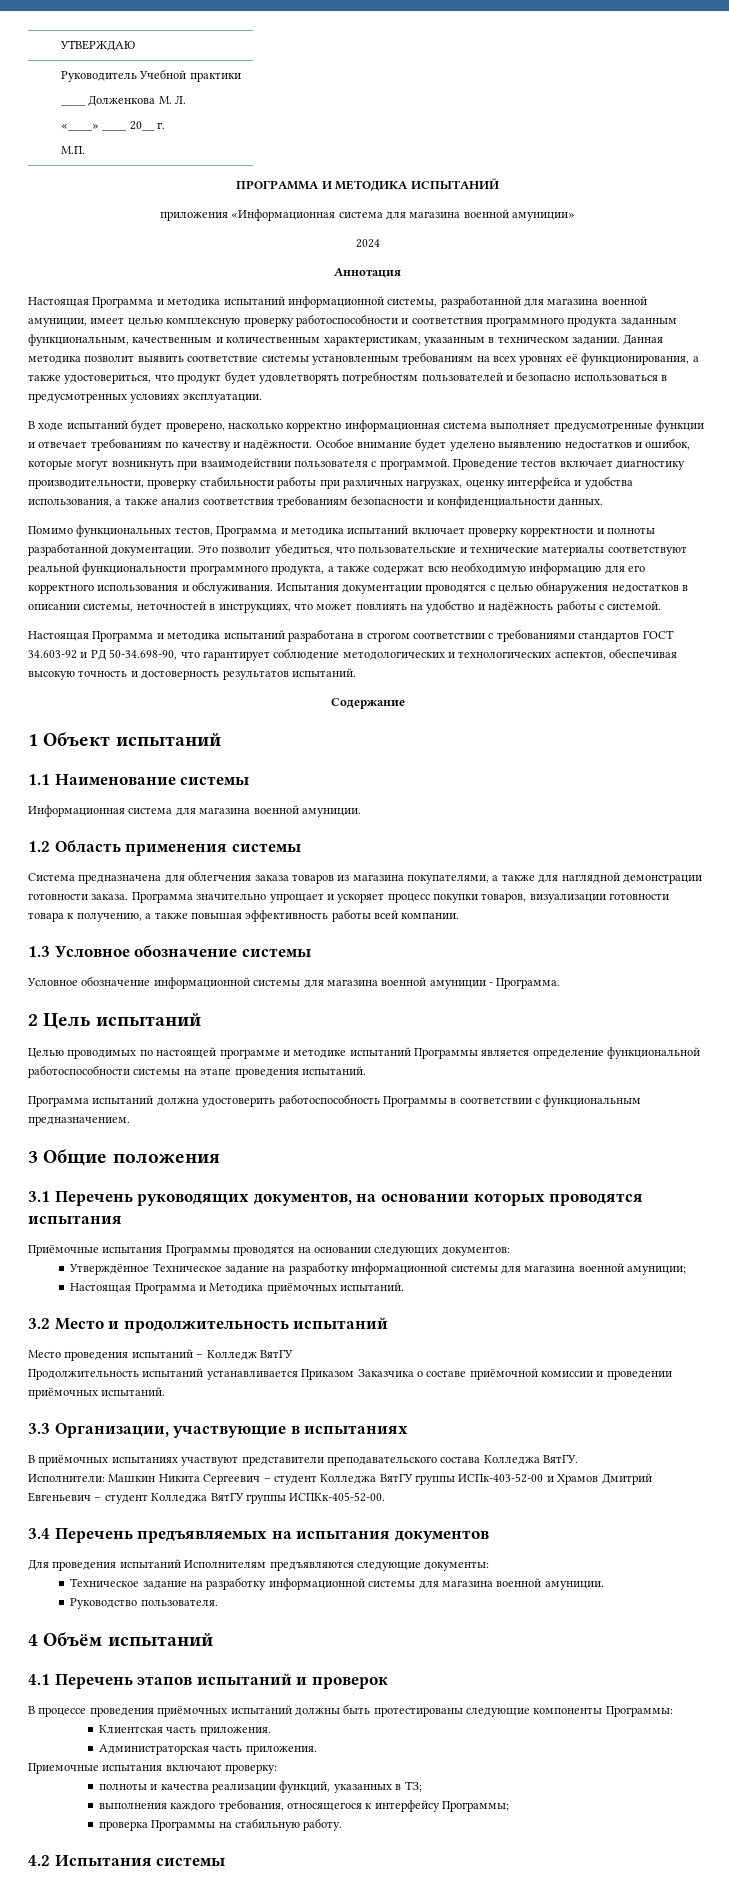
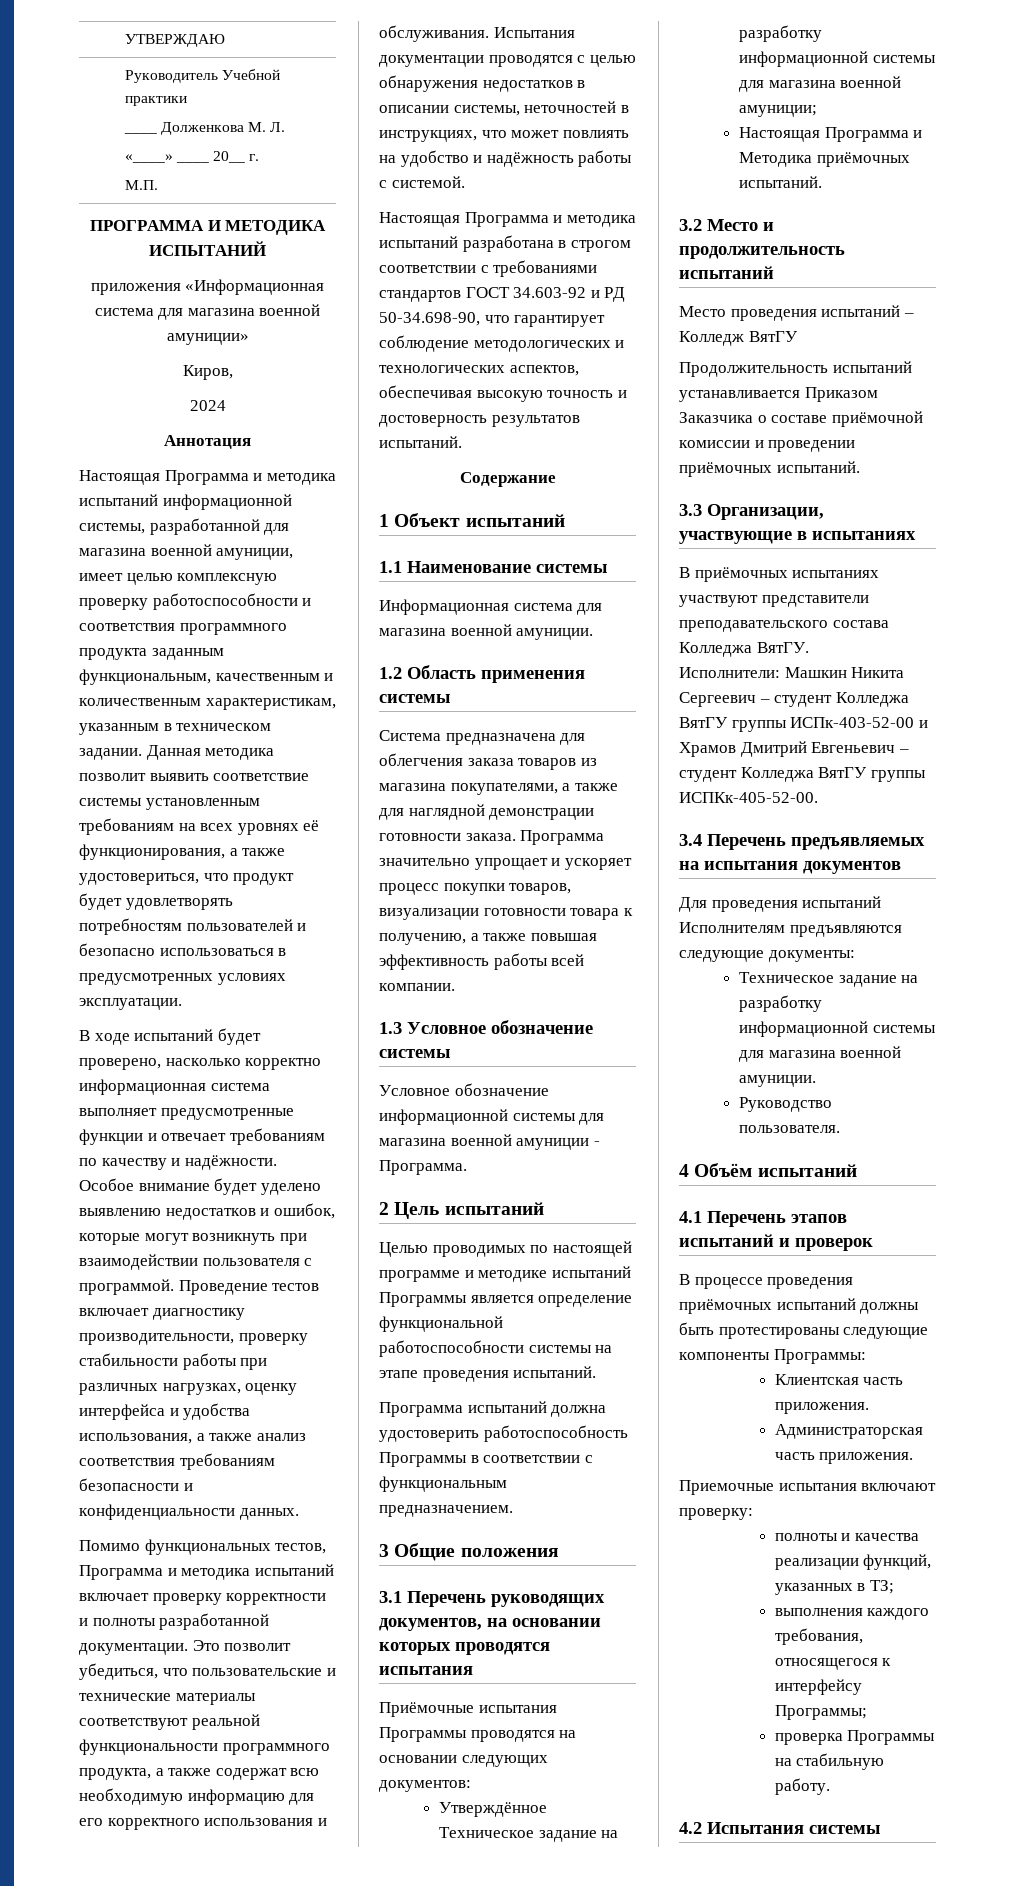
+ Киров,

